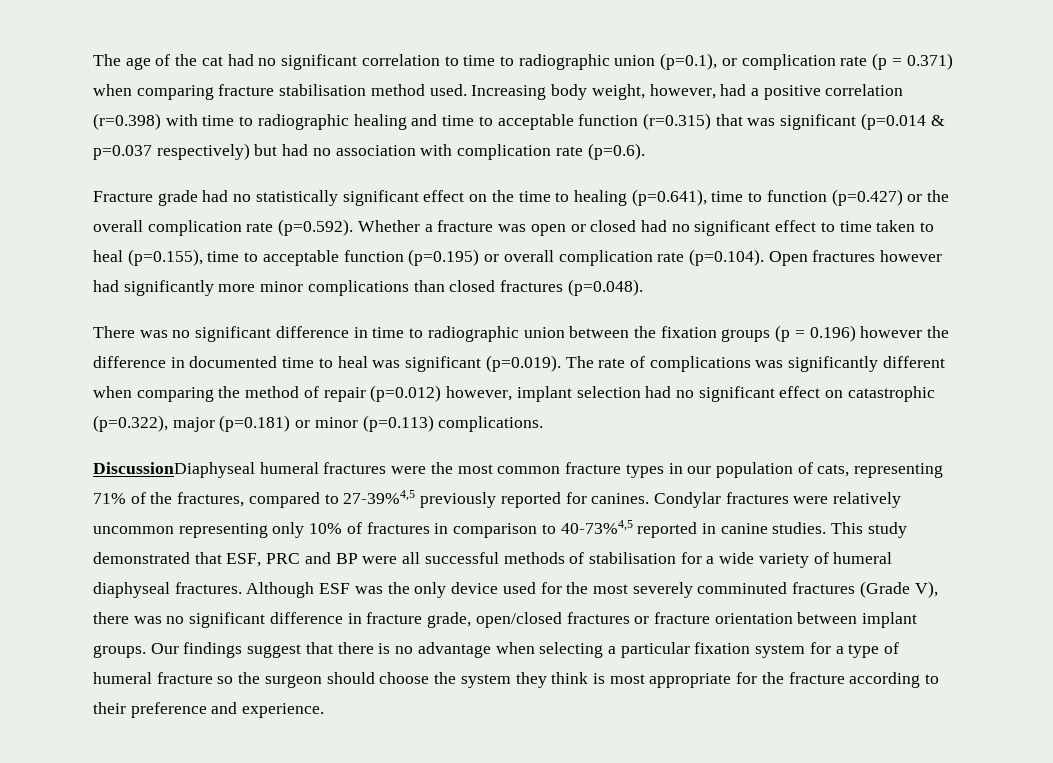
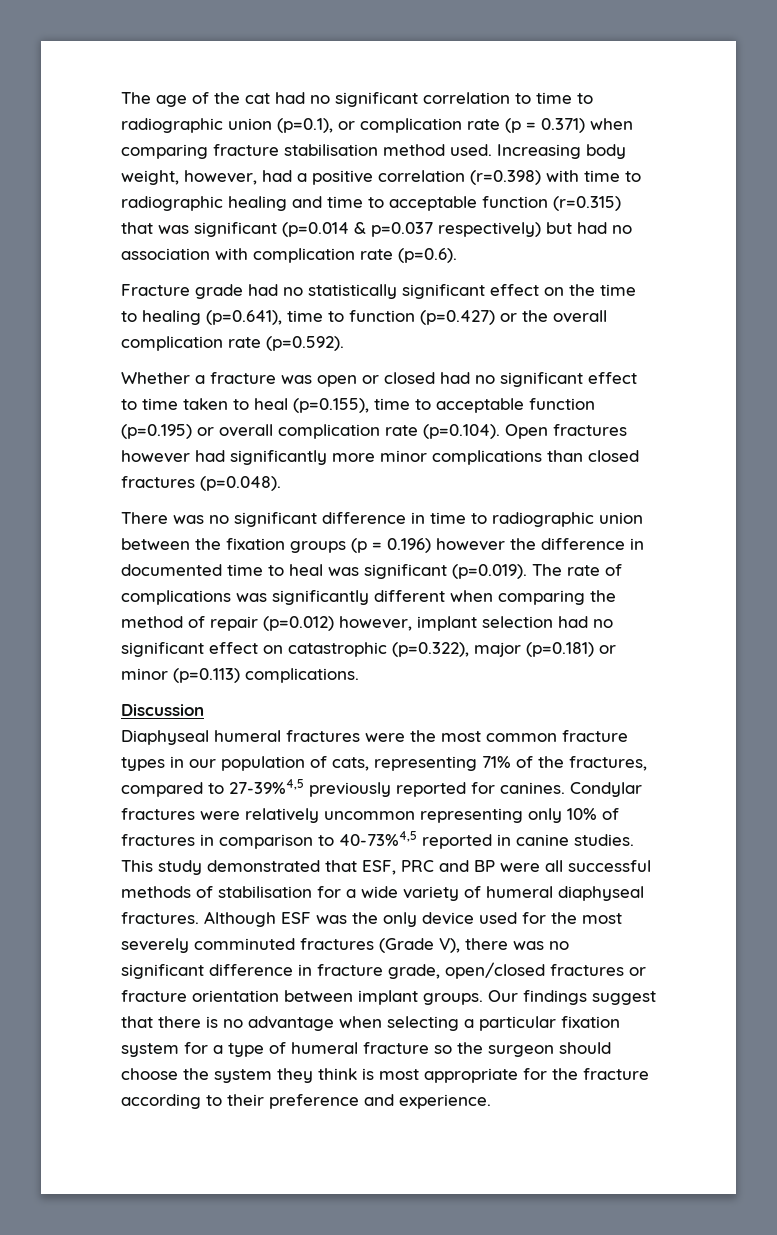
- Fracture grade had no statistically significant effect on the time to healing (p=0.641), time to function (p=0.427) or the overall complication rate (p=0.592). Whether a fracture was open or closed had no significant effect to time taken to heal (p=0.155), time to acceptable function (p=0.195) or overall complication rate (p=0.104). Open fractures however had significantly more minor complications than closed fractures (p=0.048).
+ Fracture grade had no statistically significant effect on the time to healing (p=0.641), time to function (p=0.427) or the overall complication rate (p=0.592).
+ Whether a fracture was open or closed had no significant effect to time taken to heal (p=0.155), time to acceptable function (p=0.195) or overall complication rate (p=0.104). Open fractures however had significantly more minor complications than closed fractures (p=0.048).
- DiscussionDiaphyseal humeral fractures were the most common fracture types in our population of cats, representing 71% of the fractures, compared to 27-39%4,5 previously reported for canines.
+ Discussion
+ Diaphyseal humeral fractures were the most common fracture types in our population of cats, representing 71% of the fractures, compared to 27-39%4,5 previously reported for canines.

